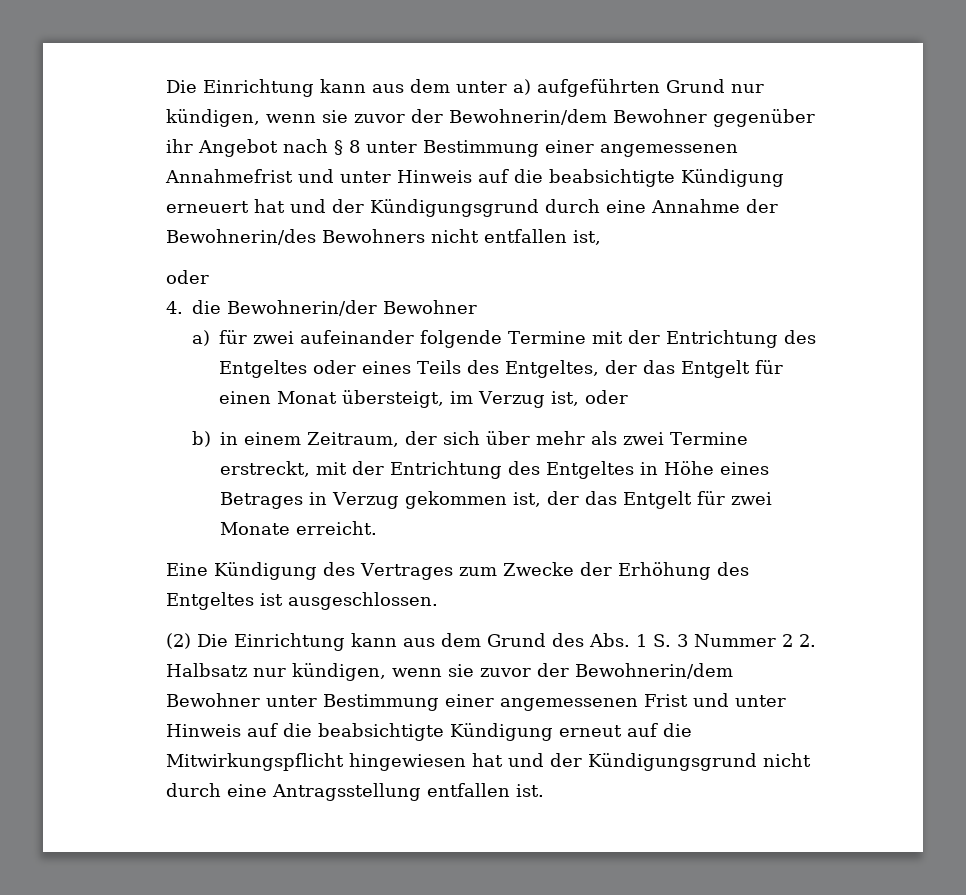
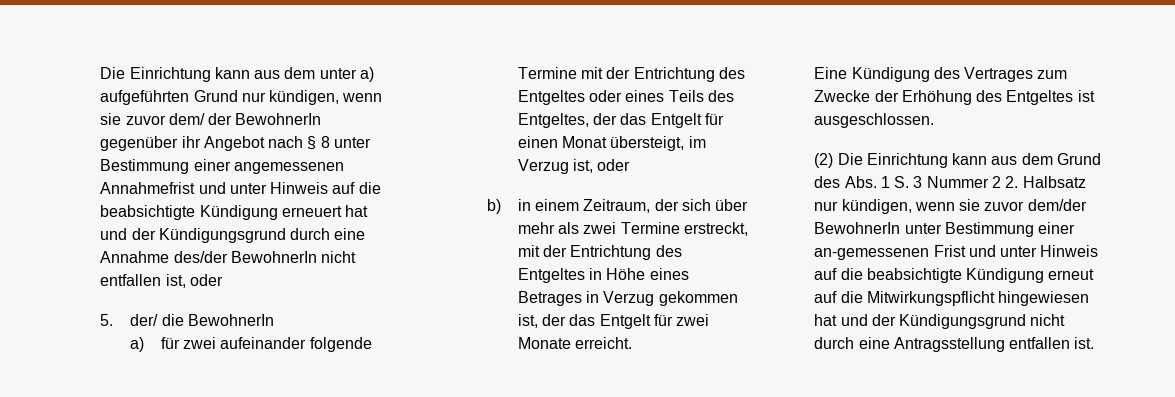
- Die Einrichtung kann aus dem unter a) aufgeführten Grund nur kündigen, wenn sie zuvor der Bewohnerin/dem Bewohner gegenüber ihr Angebot nach § 8 unter Bestimmung einer angemessenen Annahmefrist und unter Hinweis auf die beabsichtigte Kündigung erneuert hat und der Kündigungsgrund durch eine Annahme der Bewohnerin/des Bewohners nicht entfallen ist,
- oder
- 4. die Bewohnerin/der Bewohner
+ Die Einrichtung kann aus dem unter a) aufgeführten Grund nur kündigen, wenn sie zuvor dem/ der BewohnerIn gegenüber ihr Angebot nach § 8 unter Bestimmung einer angemessenen Annahmefrist und unter Hinweis auf die beabsichtigte Kündigung erneuert hat und der Kündigungsgrund durch eine Annahme des/der BewohnerIn nicht entfallen ist, oder
+ 5. der/ die BewohnerIn
- (2) Die Einrichtung kann aus dem Grund des Abs. 1 S. 3 Nummer 2 2. Halbsatz nur kündigen, wenn sie zuvor der Bewohnerin/dem Bewohner unter Bestimmung einer angemessenen Frist und unter Hinweis auf die beabsichtigte Kündigung erneut auf die Mitwirkungspflicht hingewiesen hat und der Kündigungsgrund nicht durch eine Antragsstellung entfallen ist.
+ (2) Die Einrichtung kann aus dem Grund des Abs. 1 S. 3 Nummer 2 2. Halbsatz nur kündigen, wenn sie zuvor dem/der BewohnerIn unter Bestimmung einer an-gemessenen Frist und unter Hinweis auf die beabsichtigte Kündigung erneut auf die Mitwirkungspflicht hingewiesen hat und der Kündigungsgrund nicht durch eine Antragsstellung entfallen ist.

